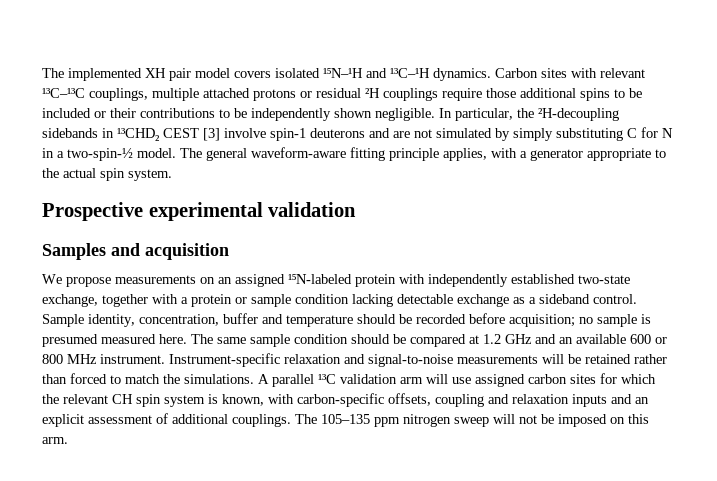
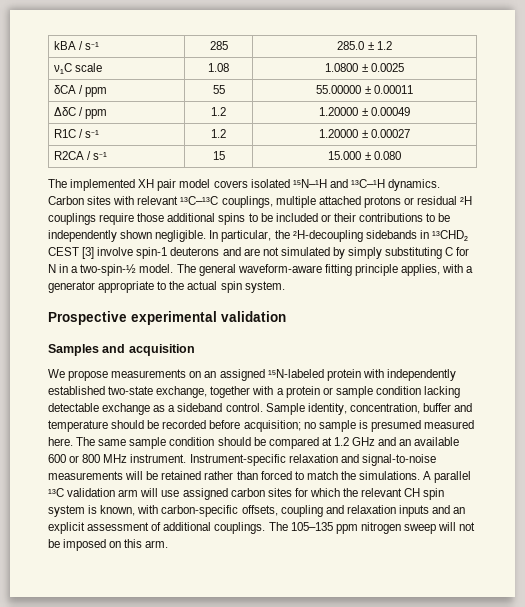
+ kBA / s⁻¹ | 285 | 285.0 ± 1.2
+ ν₁C scale | 1.08 | 1.0800 ± 0.0025
+ δCA / ppm | 55 | 55.00000 ± 0.00011
+ ΔδC / ppm | 1.2 | 1.20000 ± 0.00049
+ R1C / s⁻¹ | 1.2 | 1.20000 ± 0.00027
+ R2CA / s⁻¹ | 15 | 15.000 ± 0.080

